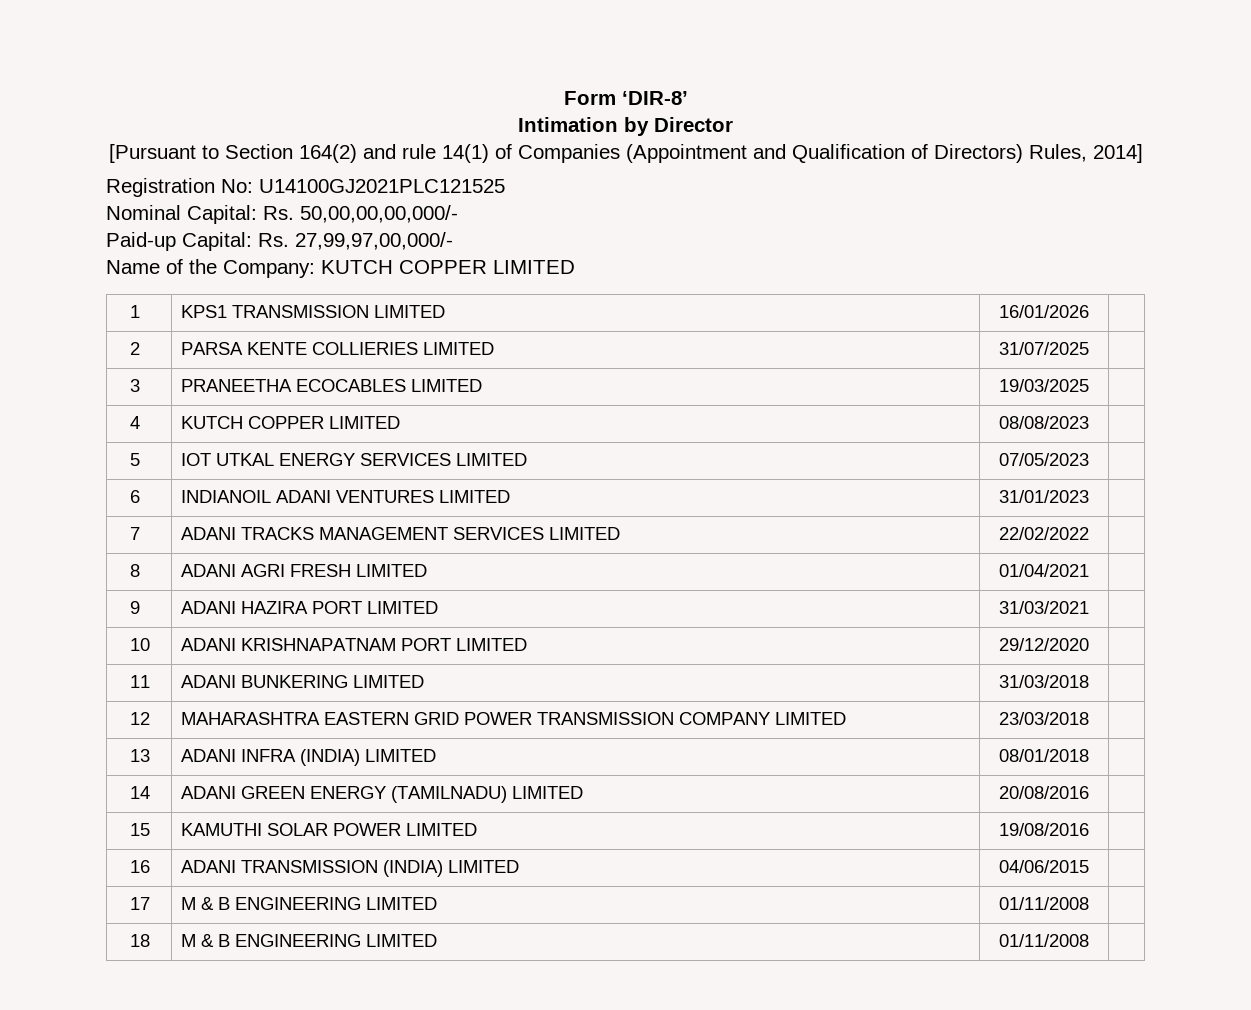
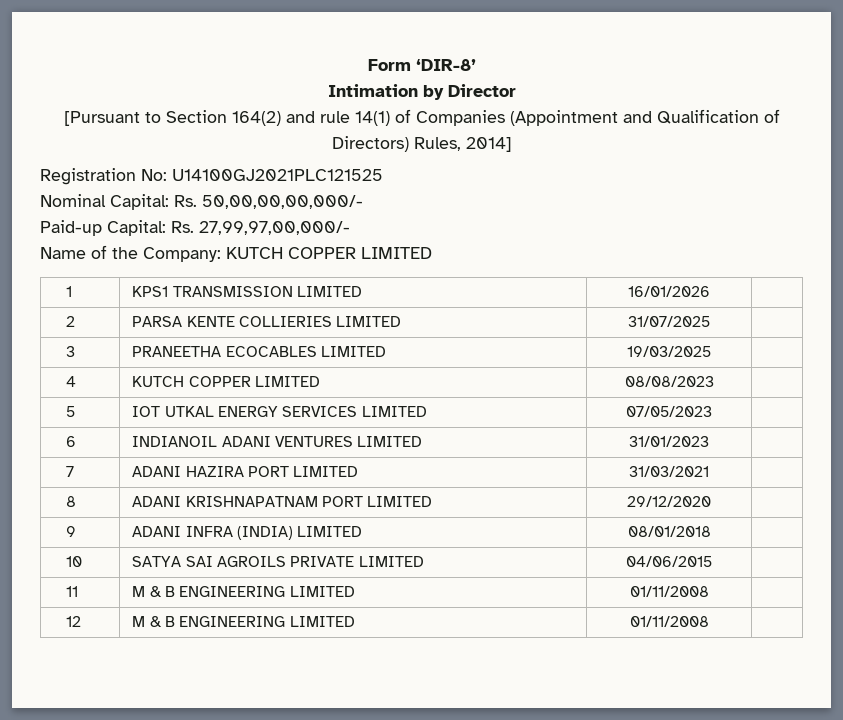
- 7 | ADANI TRACKS MANAGEMENT SERVICES LIMITED | 22/02/2022 |
- 8 | ADANI AGRI FRESH LIMITED | 01/04/2021 |
- 9 | ADANI HAZIRA PORT LIMITED | 31/03/2021 |
+ 7 | ADANI HAZIRA PORT LIMITED | 31/03/2021 |
- 10 | ADANI KRISHNAPATNAM PORT LIMITED | 29/12/2020 |
+ 8 | ADANI KRISHNAPATNAM PORT LIMITED | 29/12/2020 |
- 11 | ADANI BUNKERING LIMITED | 31/03/2018 |
- 12 | MAHARASHTRA EASTERN GRID POWER TRANSMISSION COMPANY LIMITED | 23/03/2018 |
- 13 | ADANI INFRA (INDIA) LIMITED | 08/01/2018 |
+ 9 | ADANI INFRA (INDIA) LIMITED | 08/01/2018 |
- 14 | ADANI GREEN ENERGY (TAMILNADU) LIMITED | 20/08/2016 |
- 15 | KAMUTHI SOLAR POWER LIMITED | 19/08/2016 |
- 16 | ADANI TRANSMISSION (INDIA) LIMITED | 04/06/2015 |
+ 10 | SATYA SAI AGROILS PRIVATE LIMITED | 04/06/2015 |
- 17 | M & B ENGINEERING LIMITED | 01/11/2008 |
+ 11 | M & B ENGINEERING LIMITED | 01/11/2008 |
- 18 | M & B ENGINEERING LIMITED | 01/11/2008 |
+ 12 | M & B ENGINEERING LIMITED | 01/11/2008 |

